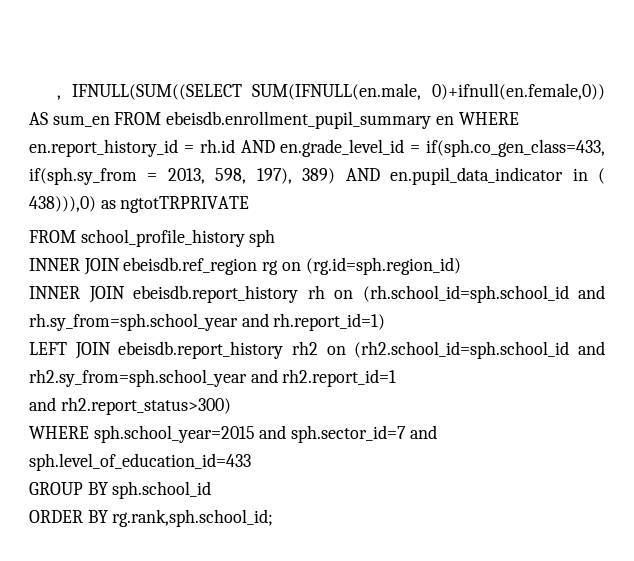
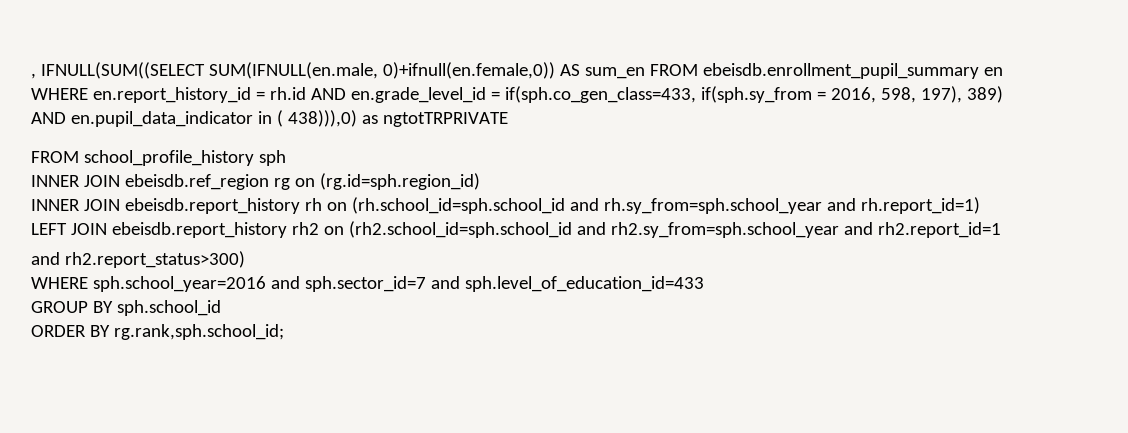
- , IFNULL(SUM((SELECT SUM(IFNULL(en.male, 0)+ifnull(en.female,0)) AS sum_en FROM ebeisdb.enrollment_pupil_summary en WHERE en.report_history_id = rh.id AND en.grade_level_id = if(sph.co_gen_class=433, if(sph.sy_from = 2013, 598, 197), 389) AND en.pupil_data_indicator in ( 438))),0) as ngtotTRPRIVATE
+ , IFNULL(SUM((SELECT SUM(IFNULL(en.male, 0)+ifnull(en.female,0)) AS sum_en FROM ebeisdb.enrollment_pupil_summary en WHERE en.report_history_id = rh.id AND en.grade_level_id = if(sph.co_gen_class=433, if(sph.sy_from = 2016, 598, 197), 389) AND en.pupil_data_indicator in ( 438))),0) as ngtotTRPRIVATE
- WHERE sph.school_year=2015 and sph.sector_id=7 and sph.level_of_education_id=433
+ WHERE sph.school_year=2016 and sph.sector_id=7 and sph.level_of_education_id=433

